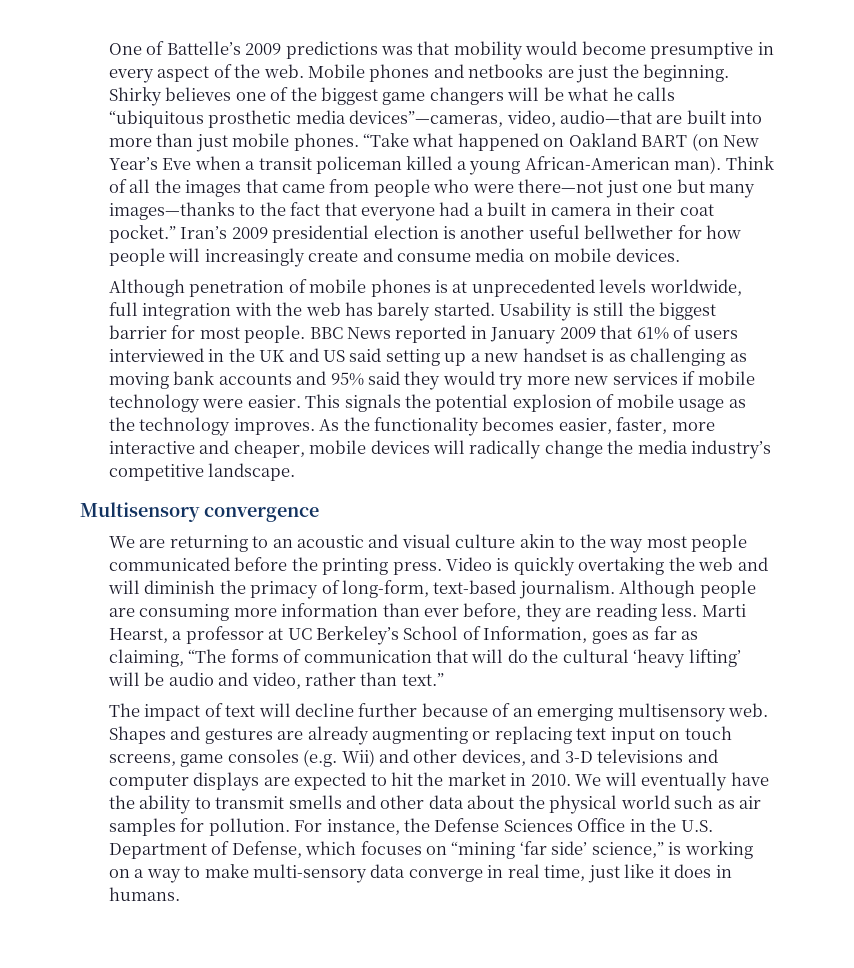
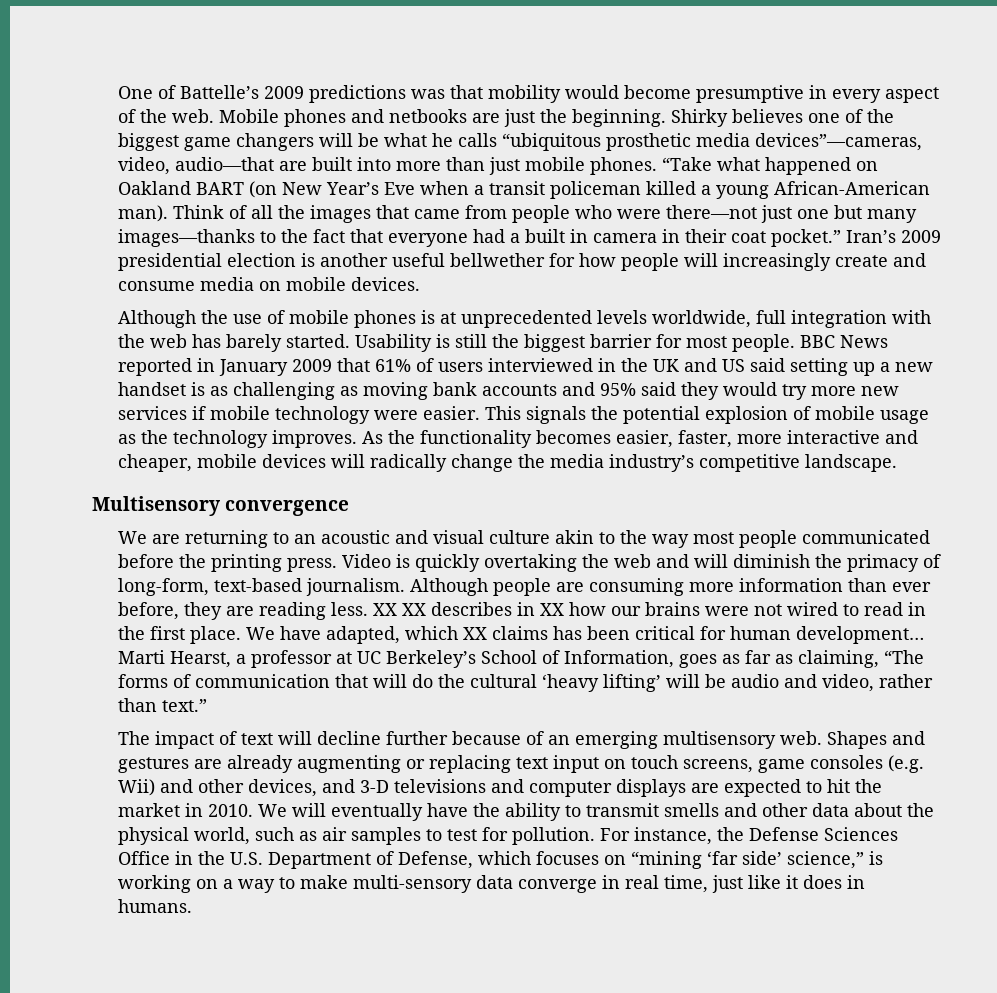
- Although penetration of mobile phones is at unprecedented levels worldwide, full integration with the web has barely started.
+ Although the use of mobile phones is at unprecedented levels worldwide, full integration with the web has barely started.
+ XX XX describes in XX how our brains were not wired to read in the first place. We have adapted, which XX claims has been critical for human development…
- We will eventually have the ability to transmit smells and other data about the physical world such as air samples for pollution.
+ We will eventually have the ability to transmit smells and other data about the physical world, such as air samples to test for pollution.

